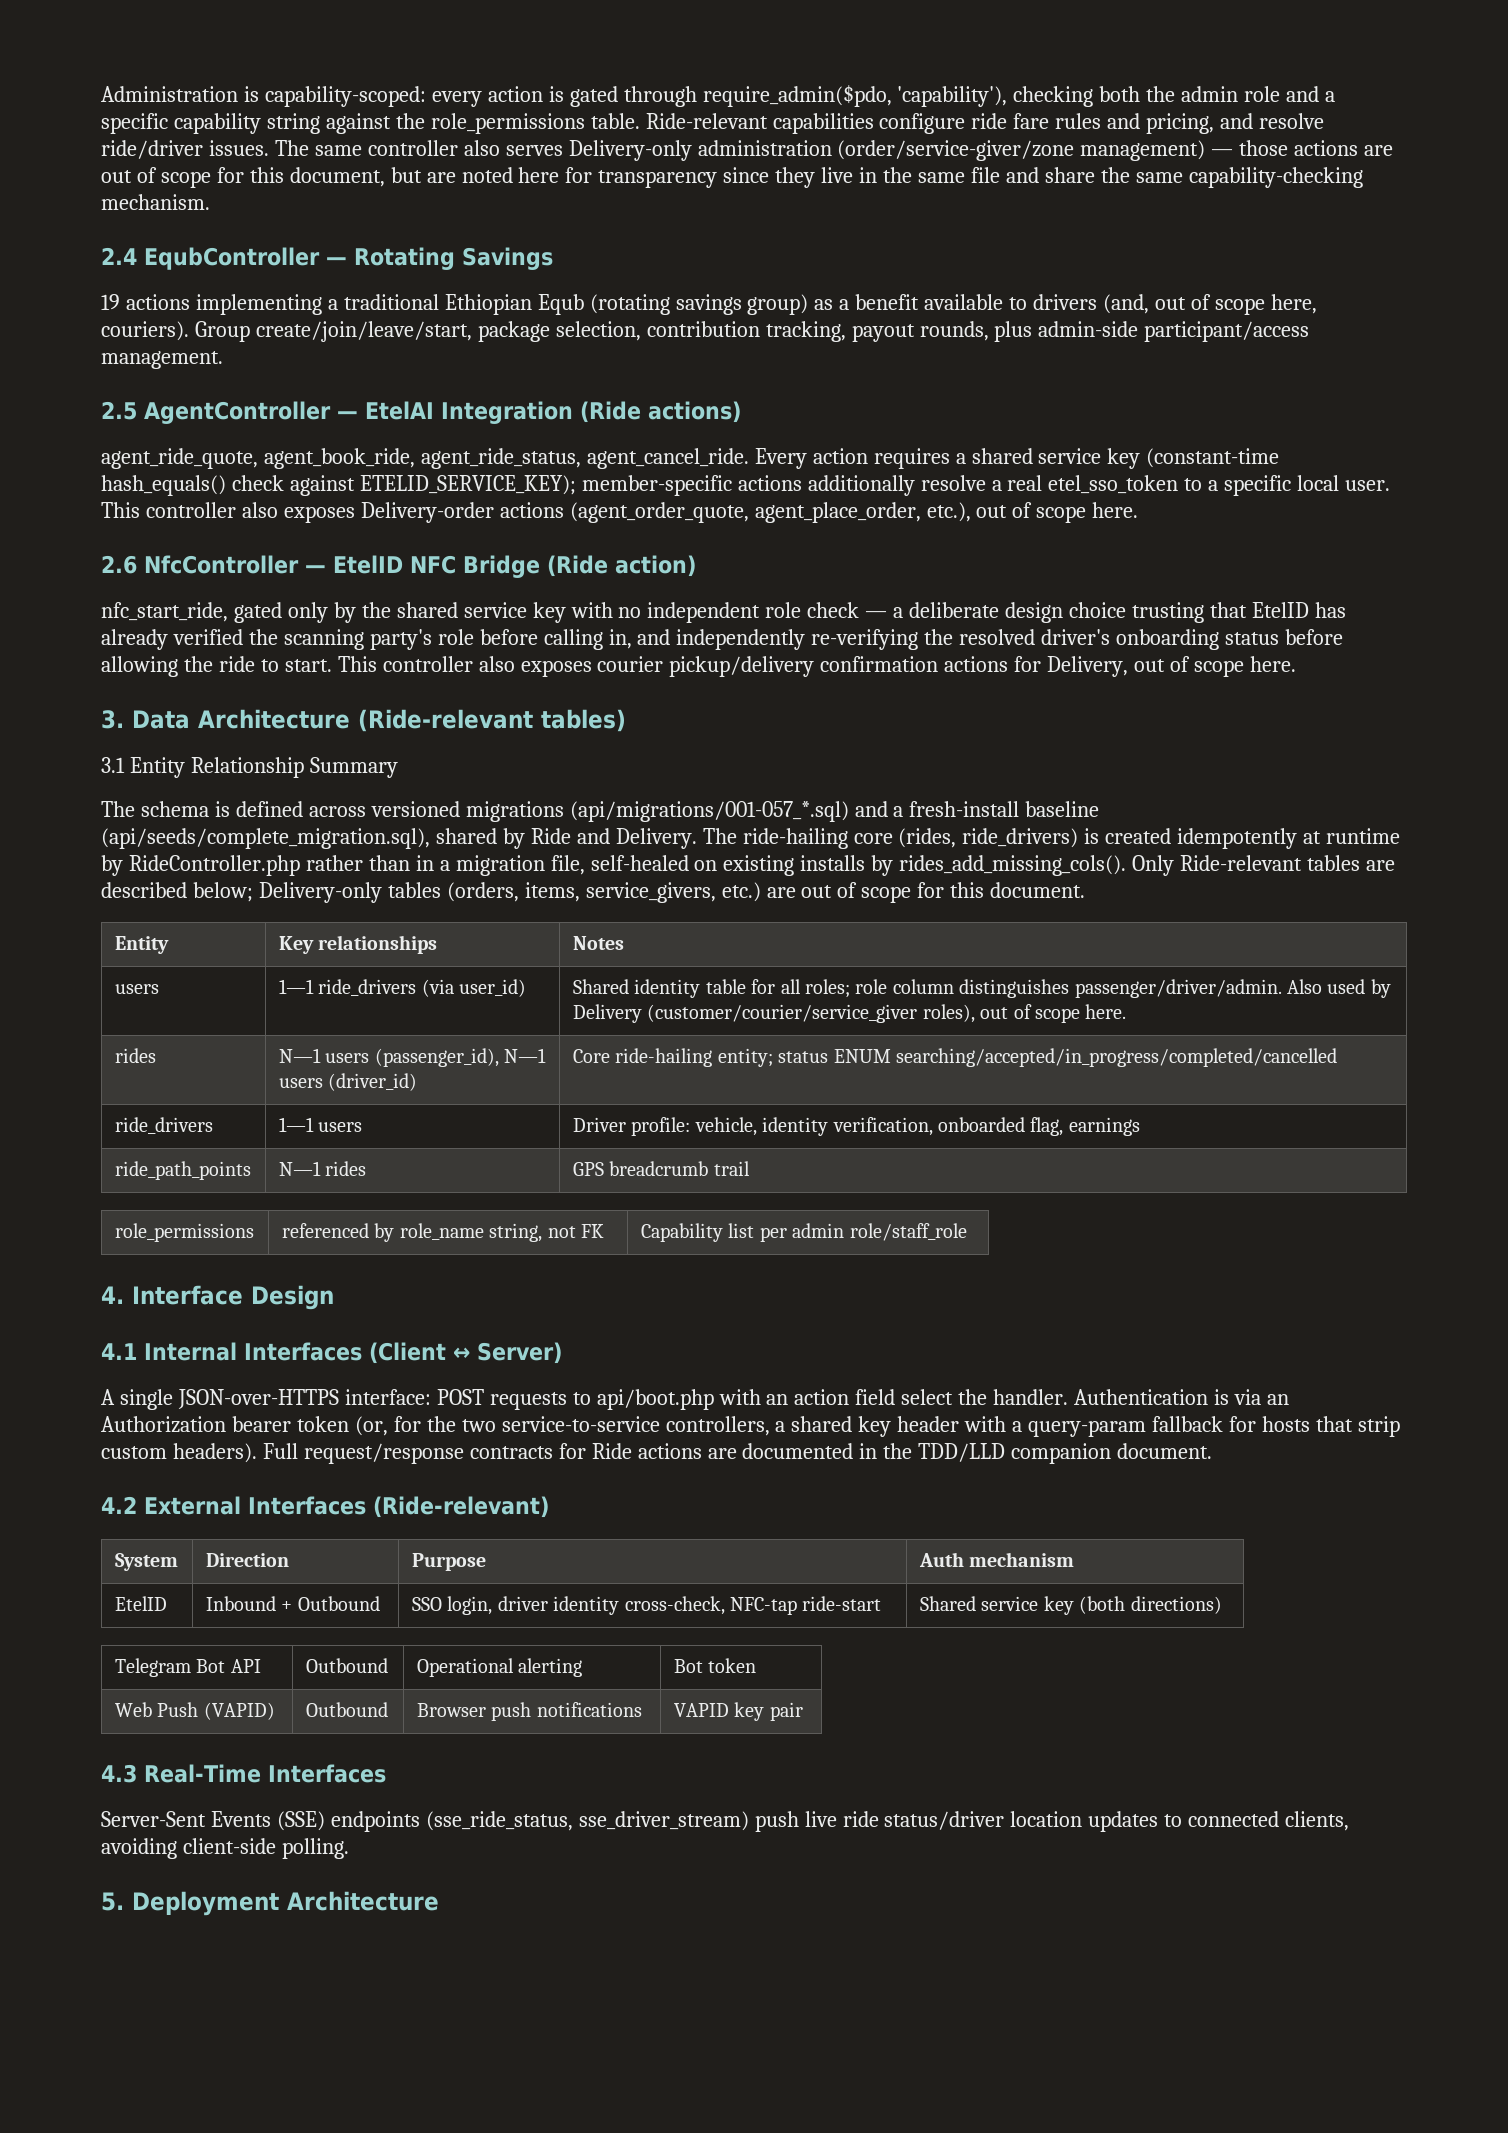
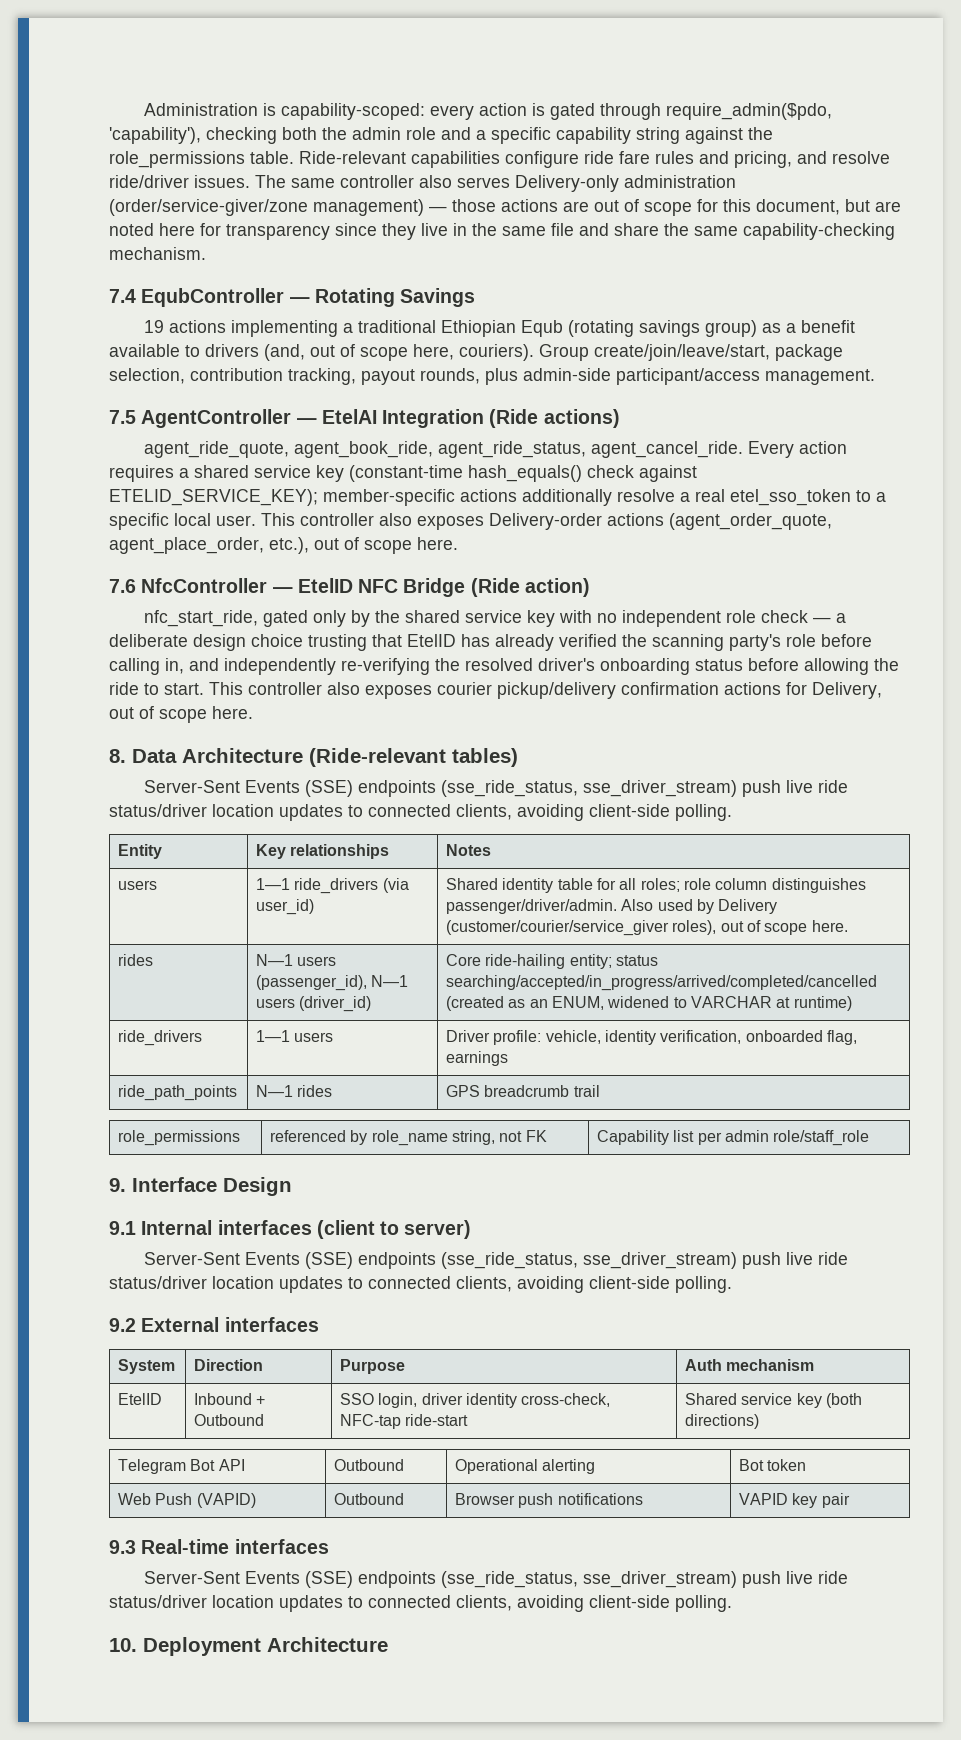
- 2.4 EqubController — Rotating Savings
+ 7.4 EqubController — Rotating Savings
- 2.5 AgentController — EtelAI Integration (Ride actions)
+ 7.5 AgentController — EtelAI Integration (Ride actions)
- 2.6 NfcController — EtelID NFC Bridge (Ride action)
+ 7.6 NfcController — EtelID NFC Bridge (Ride action)
- 3. Data Architecture (Ride-relevant tables)
- 3.1 Entity Relationship Summary
- The schema is defined across versioned migrations (api/migrations/001-057_*.sql) and a fresh-install baseline (api/seeds/complete_migration.sql), shared by Ride and Delivery. The ride-hailing core (rides, ride_drivers) is created idempotently at runtime by RideController.php rather than in a migration file, self-healed on existing installs by rides_add_missing_cols(). Only Ride-relevant tables are described below; Delivery-only tables (orders, items, service_givers, etc.) are out of scope for this document.
+ 8. Data Architecture (Ride-relevant tables)
+ Server-Sent Events (SSE) endpoints (sse_ride_status, sse_driver_stream) push live ride status/driver location updates to connected clients, avoiding client-side polling.
- rides | N—1 users (passenger_id), N—1 users (driver_id) | Core ride-hailing entity; status ENUM searching/accepted/in_progress/completed/cancelled
+ rides | N—1 users (passenger_id), N—1 users (driver_id) | Core ride-hailing entity; status searching/accepted/in_progress/arrived/completed/cancelled (created as an ENUM, widened to VARCHAR at runtime)
- 4. Interface Design
+ 9. Interface Design
- 4.1 Internal Interfaces (Client ↔ Server)
- A single JSON-over-HTTPS interface: POST requests to api/boot.php with an action field select the handler. Authentication is via an Authorization bearer token (or, for the two service-to-service controllers, a shared key header with a query-param fallback for hosts that strip custom headers). Full request/response contracts for Ride actions are documented in the TDD/LLD companion document.
- 4.2 External Interfaces (Ride-relevant)
+ 9.1 Internal interfaces (client to server)
+ Server-Sent Events (SSE) endpoints (sse_ride_status, sse_driver_stream) push live ride status/driver location updates to connected clients, avoiding client-side polling.
+ 9.2 External interfaces
- 4.3 Real-Time Interfaces
+ 9.3 Real-time interfaces
- 5. Deployment Architecture
+ 10. Deployment Architecture

